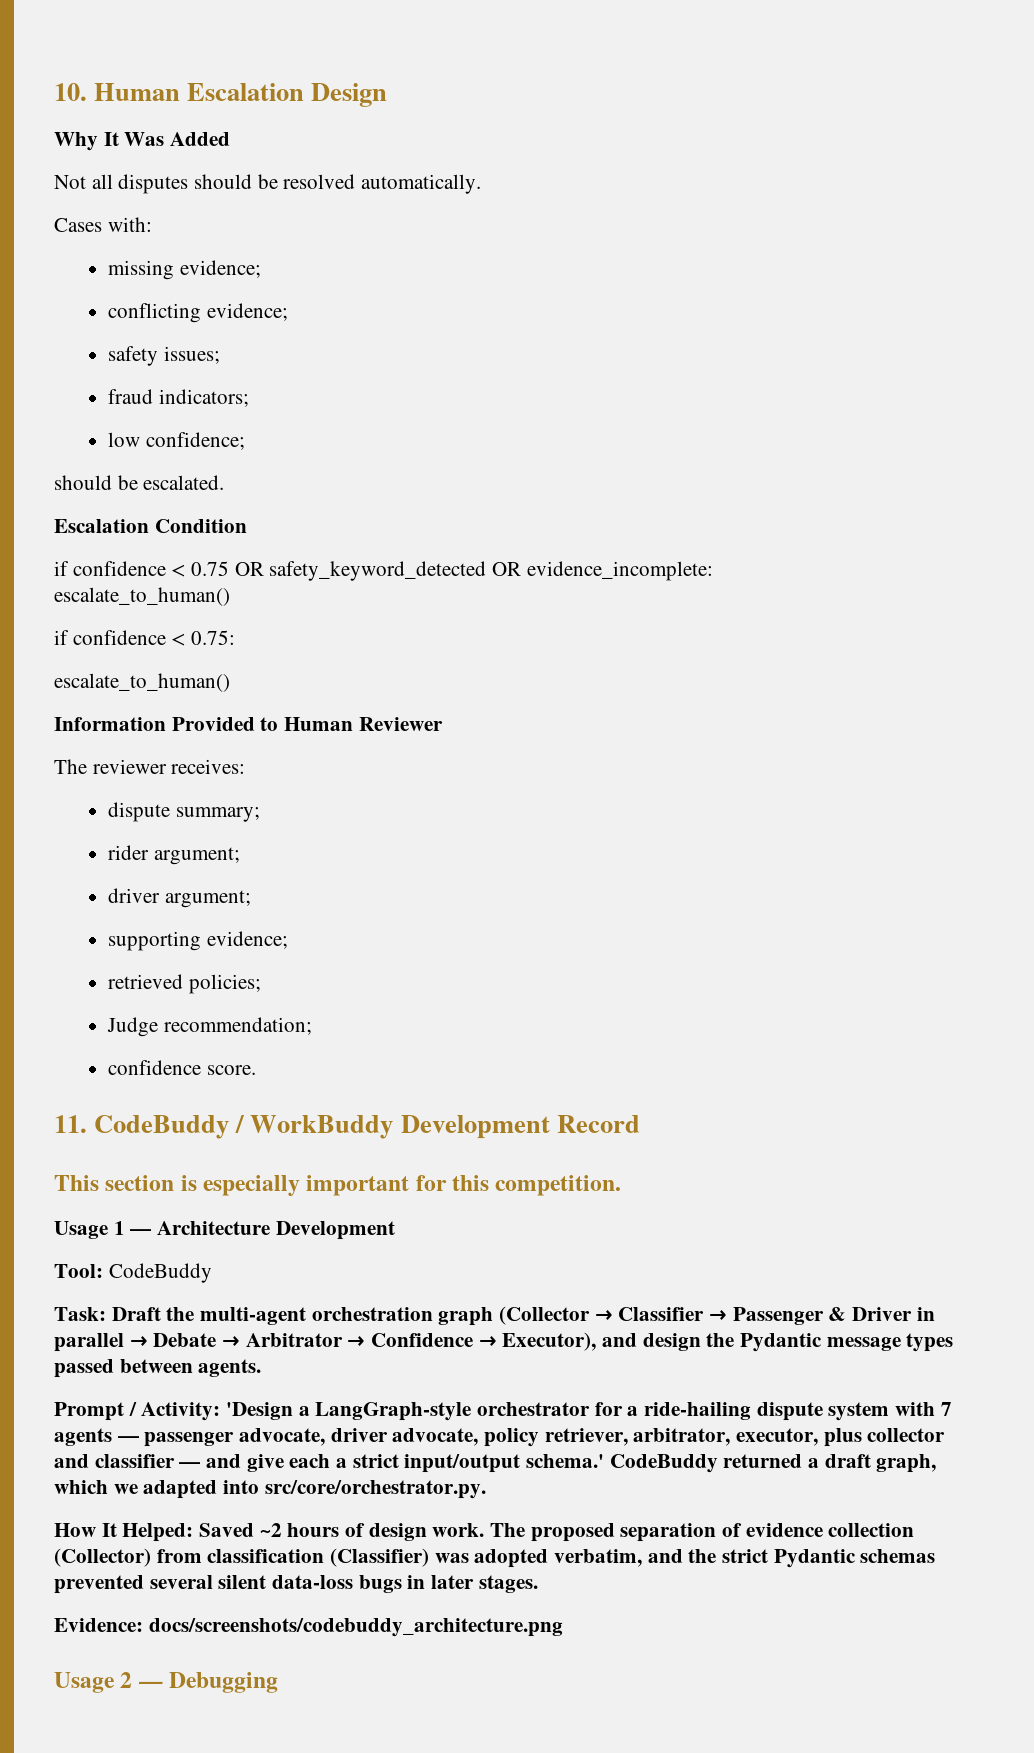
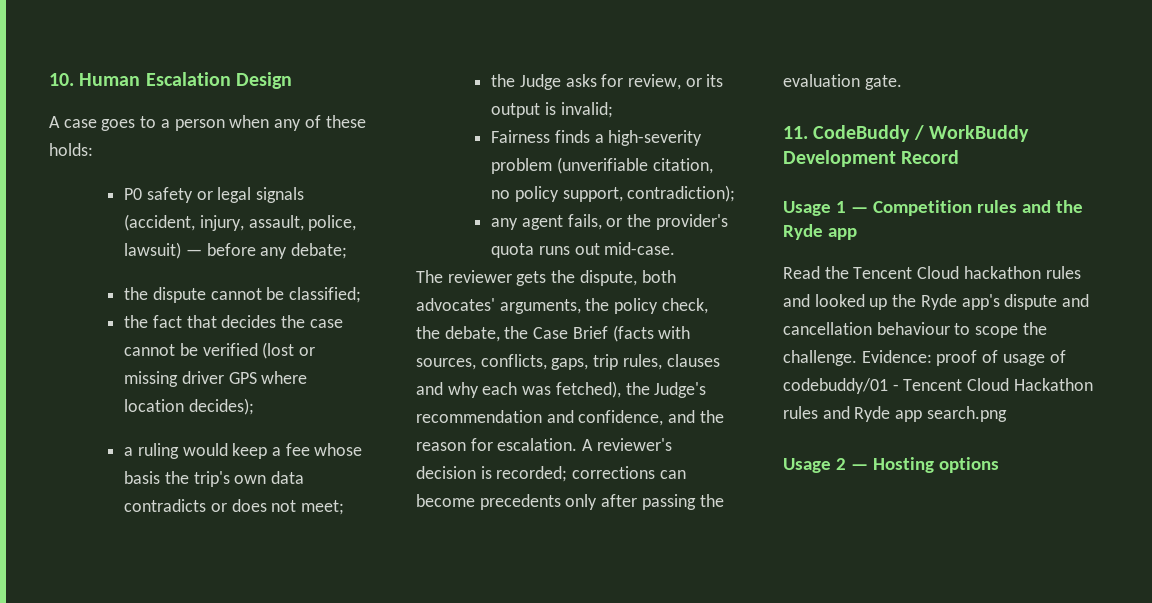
- Why It Was Added
- Not all disputes should be resolved automatically.
- Cases with:
- missing evidence;
- conflicting evidence;
- safety issues;
- fraud indicators;
- low confidence;
- should be escalated.
- Escalation Condition
- if confidence < 0.75 OR safety_keyword_detected OR evidence_incomplete:
- escalate_to_human()
- if confidence < 0.75:
- escalate_to_human()
- Information Provided to Human Reviewer
- The reviewer receives:
- dispute summary;
- rider argument;
- driver argument;
- supporting evidence;
- retrieved policies;
- Judge recommendation;
- confidence score.
+ A case goes to a person when any of these holds:
+ P0 safety or legal signals (accident, injury, assault, police, lawsuit) — before any debate;
+ the dispute cannot be classified;
+ the fact that decides the case cannot be verified (lost or missing driver GPS where location decides);
+ a ruling would keep a fee whose basis the trip's own data contradicts or does not meet;
+ the Judge asks for review, or its output is invalid;
+ Fairness finds a high-severity problem (unverifiable citation, no policy support, contradiction);
+ any agent fails, or the provider's quota runs out mid-case.
+ The reviewer gets the dispute, both advocates' arguments, the policy check, the debate, the Case Brief (facts with sources, conflicts, gaps, trip rules, clauses and why each was fetched), the Judge's recommendation and confidence, and the reason for escalation. A reviewer's decision is recorded; corrections can become precedents only after passing the evaluation gate.
- This section is especially important for this competition.
- Usage 1 — Architecture Development
- Tool: CodeBuddy
- Task: Draft the multi-agent orchestration graph (Collector → Classifier → Passenger & Driver in parallel → Debate → Arbitrator → Confidence → Executor), and design the Pydantic message types passed between agents.
- Prompt / Activity: 'Design a LangGraph-style orchestrator for a ride-hailing dispute system with 7 agents — passenger advocate, driver advocate, policy retriever, arbitrator, executor, plus collector and classifier — and give each a strict input/output schema.' CodeBuddy returned a draft graph, which we adapted into src/core/orchestrator.py.
- How It Helped: Saved ~2 hours of design work. The proposed separation of evidence collection (Collector) from classification (Classifier) was adopted verbatim, and the strict Pydantic schemas prevented several silent data-loss bugs in later stages.
- Evidence: docs/screenshots/codebuddy_architecture.png
+ Usage 1 — Competition rules and the Ryde app
+ Read the Tencent Cloud hackathon rules and looked up the Ryde app's dispute and cancellation behaviour to scope the challenge. Evidence: proof of usage of codebuddy/01 - Tencent Cloud Hackathon rules and Ryde app search.png
- Usage 2 — Debugging
+ Usage 2 — Hosting options

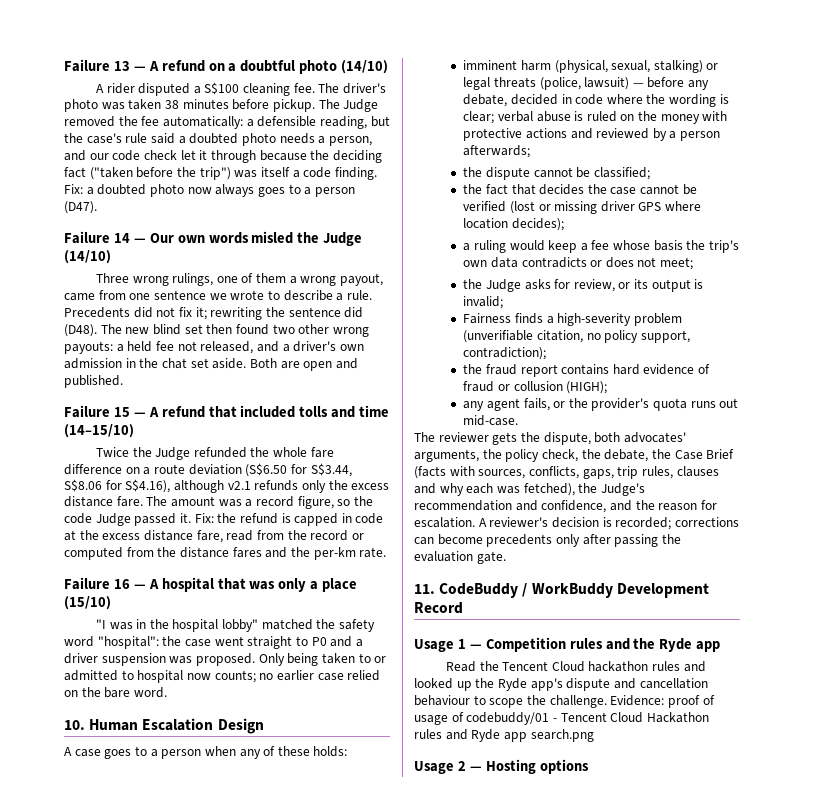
+ Failure 13 — A refund on a doubtful photo (14/10)
+ A rider disputed a S$100 cleaning fee. The driver's photo was taken 38 minutes before pickup. The Judge removed the fee automatically: a defensible reading, but the case's rule said a doubted photo needs a person, and our code check let it through because the deciding fact ("taken before the trip") was itself a code finding. Fix: a doubted photo now always goes to a person (D47).
+ Failure 14 — Our own words misled the Judge (14/10)
+ Three wrong rulings, one of them a wrong payout, came from one sentence we wrote to describe a rule. Precedents did not fix it; rewriting the sentence did (D48). The new blind set then found two other wrong payouts: a held fee not released, and a driver's own admission in the chat set aside. Both are open and published.
+ Failure 15 — A refund that included tolls and time (14–15/10)
+ Twice the Judge refunded the whole fare difference on a route deviation (S$6.50 for S$3.44, S$8.06 for S$4.16), although v2.1 refunds only the excess distance fare. The amount was a record figure, so the code Judge passed it. Fix: the refund is capped in code at the excess distance fare, read from the record or computed from the distance fares and the per-km rate.
+ Failure 16 — A hospital that was only a place (15/10)
+ "I was in the hospital lobby" matched the safety word "hospital": the case went straight to P0 and a driver suspension was proposed. Only being taken to or admitted to hospital now counts; no earlier case relied on the bare word.
- P0 safety or legal signals (accident, injury, assault, police, lawsuit) — before any debate;
+ imminent harm (physical, sexual, stalking) or legal threats (police, lawsuit) — before any debate, decided in code where the wording is clear; verbal abuse is ruled on the money with protective actions and reviewed by a person afterwards;
+ the fraud report contains hard evidence of fraud or collusion (HIGH);

